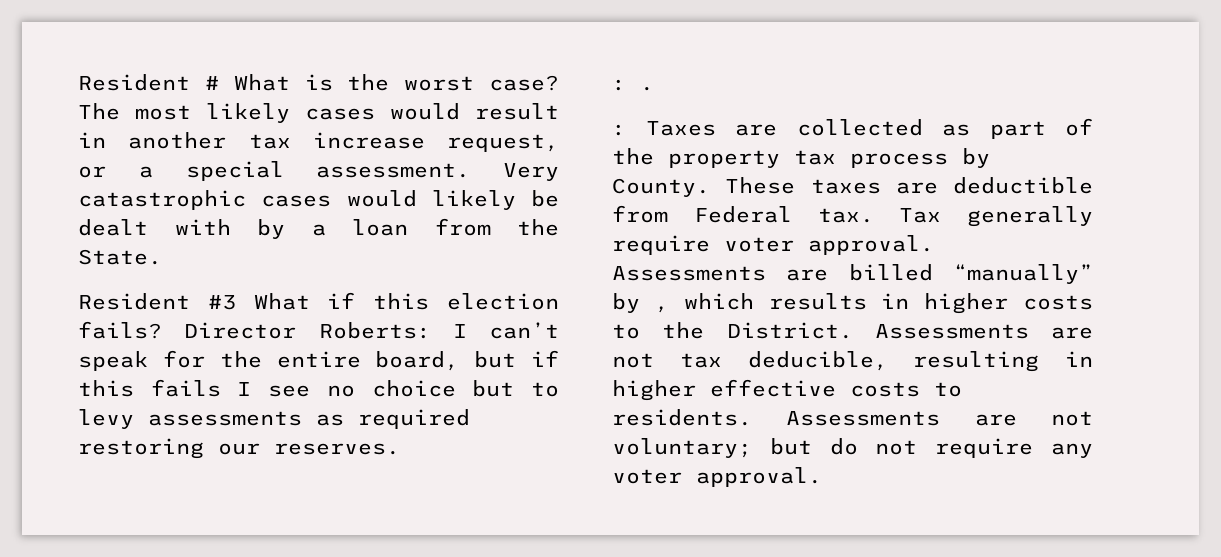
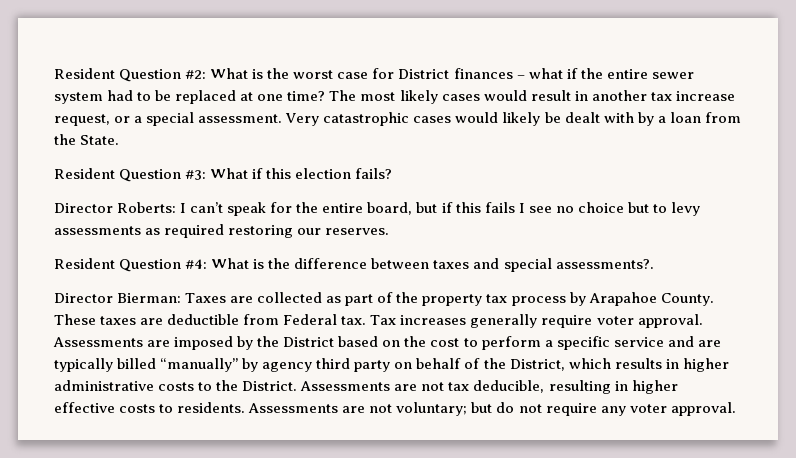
- Resident # What is the worst case?
+ Resident Question #2: What is the worst case for District finances – what if the entire sewer system had to be replaced at one time?
- Resident #3 What if this election fails? Director Roberts: I can’t speak for the entire board, but if this fails I see no choice but to levy assessments as required restoring our reserves.
+ Resident Question #3: What if this election fails?
+ Director Roberts: I can’t speak for the entire board, but if this fails I see no choice but to levy assessments as required restoring our reserves.
- : .
- : Taxes are collected as part of the property tax process by County.
+ Resident Question #4: What is the difference between taxes and special assessments?.
+ Director Bierman: Taxes are collected as part of the property tax process by Arapahoe County.
- Tax generally require voter approval.
+ Tax increases generally require voter approval.
- Assessments are billed “manually” by , which results in higher costs to the District.
+ Assessments are imposed by the District based on the cost to perform a specific service and are typically billed “manually” by agency third party on behalf of the District, which results in higher administrative costs to the District.

